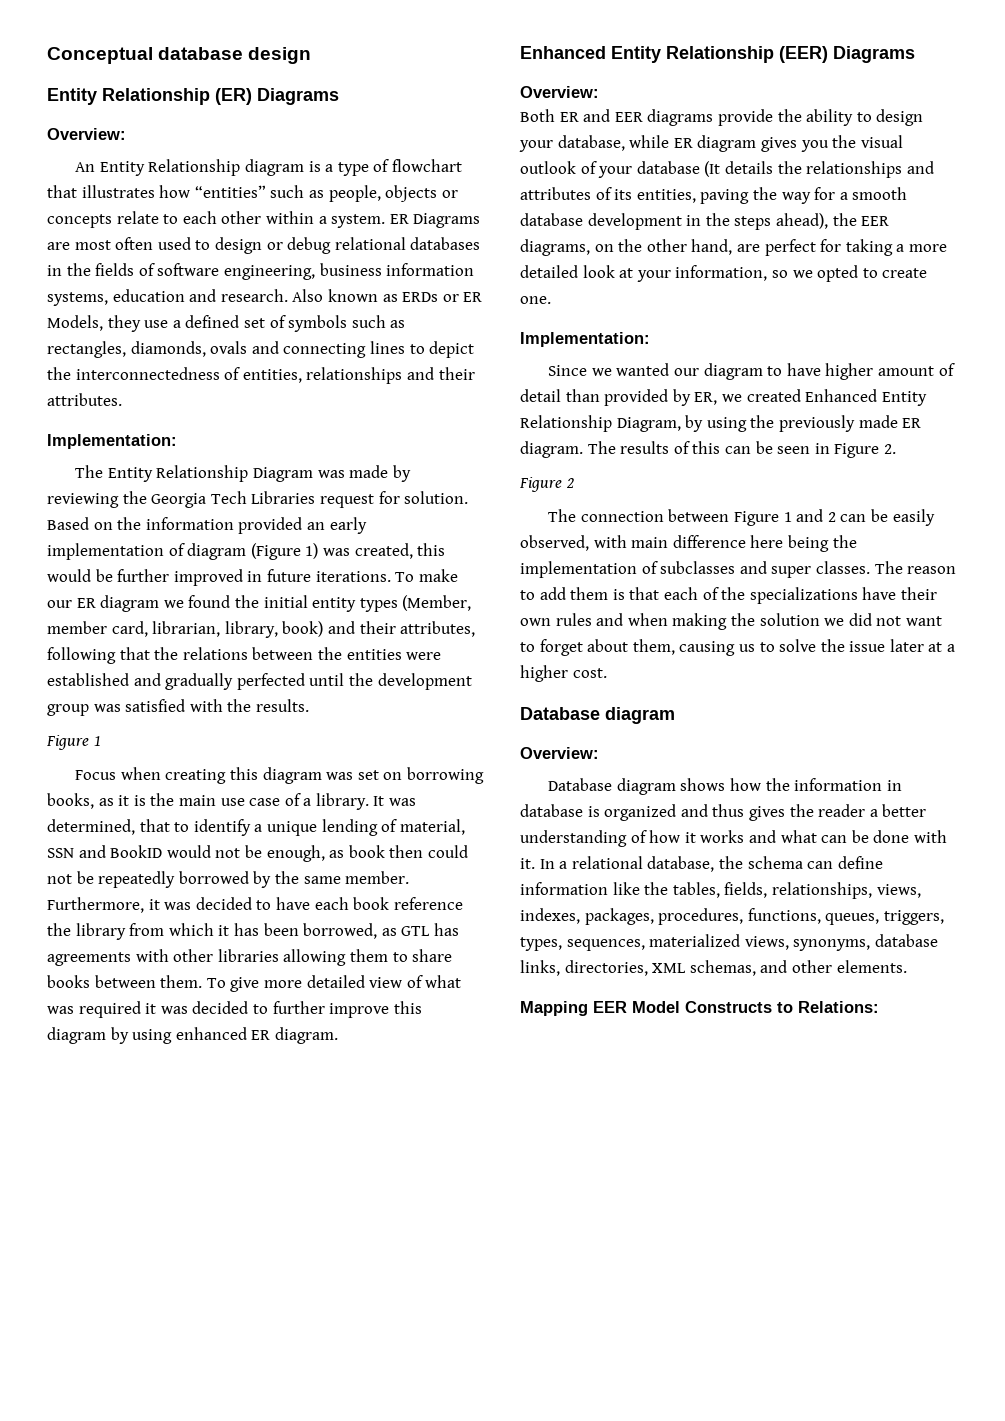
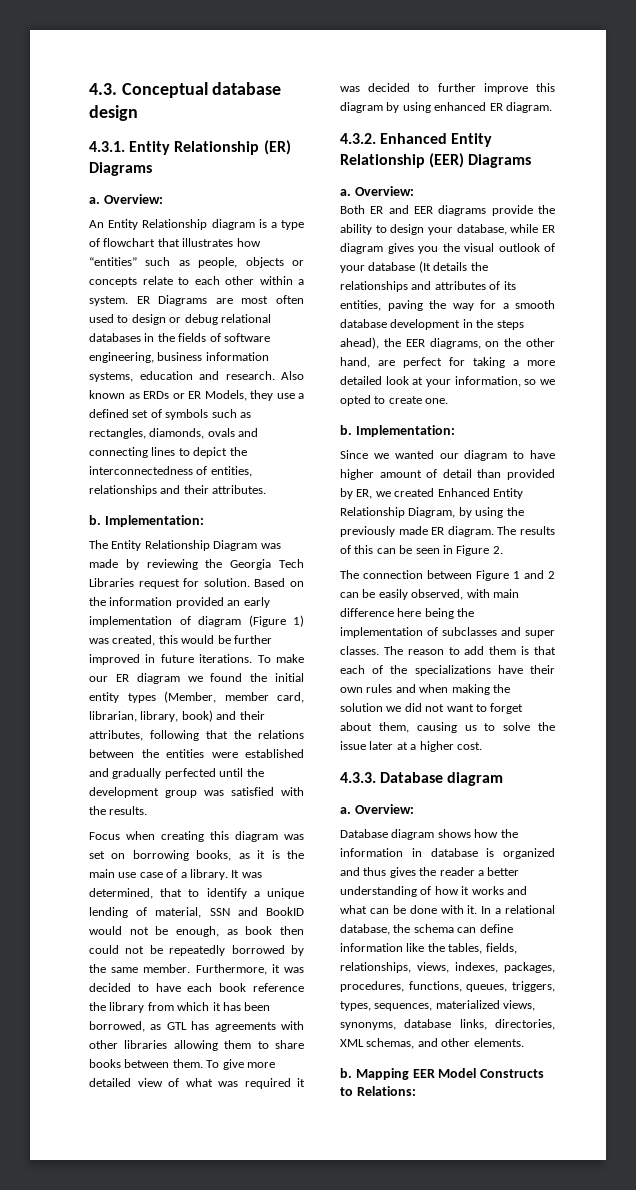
- Conceptual database design
+ 4.3. Conceptual database design
- Entity Relationship (ER) Diagrams
- Overview:
+ 4.3.1. Entity Relationship (ER) Diagrams
+ a. Overview:
  Also known as ERDs or ER Models, they use a defined set of symbols such as rectangles, diamonds, ovals and connecting lines to depict the interconnectedness of entities, relationships and their attributes.
- Implementation:
+ b. Implementation:
  To make our ER diagram we found the initial entity types (Member, member card, librarian, library, book) and their attributes, following that the relations between the entities were established and gradually perfected until the development group was satisfied with the results.
- Figure 1
- Enhanced Entity Relationship (EER) Diagrams
- Overview:
+ 4.3.2. Enhanced Entity Relationship (EER) Diagrams
+ a. Overview:
  Both ER and EER diagrams provide the ability to design your database, while ER diagram gives you the visual outlook of your database (It details the relationships and attributes of its entities, paving the way for a smooth database development in the steps ahead), the EER diagrams, on the other hand, are perfect for taking a more detailed look at your information, so we opted to create one.
- Implementation:
+ b. Implementation:
- Figure 2
  The reason to add them is that each of the specializations have their own rules and when making the solution we did not want to forget about them, causing us to solve the issue later at a higher cost.
- Database diagram
- Overview:
+ 4.3.3. Database diagram
+ a. Overview:
  In a relational database, the schema can define information like the tables, fields, relationships, views, indexes, packages, procedures, functions, queues, triggers, types, sequences, materialized views, synonyms, database links, directories, XML schemas, and other elements.
- Mapping EER Model Constructs to Relations:
+ b. Mapping EER Model Constructs to Relations:

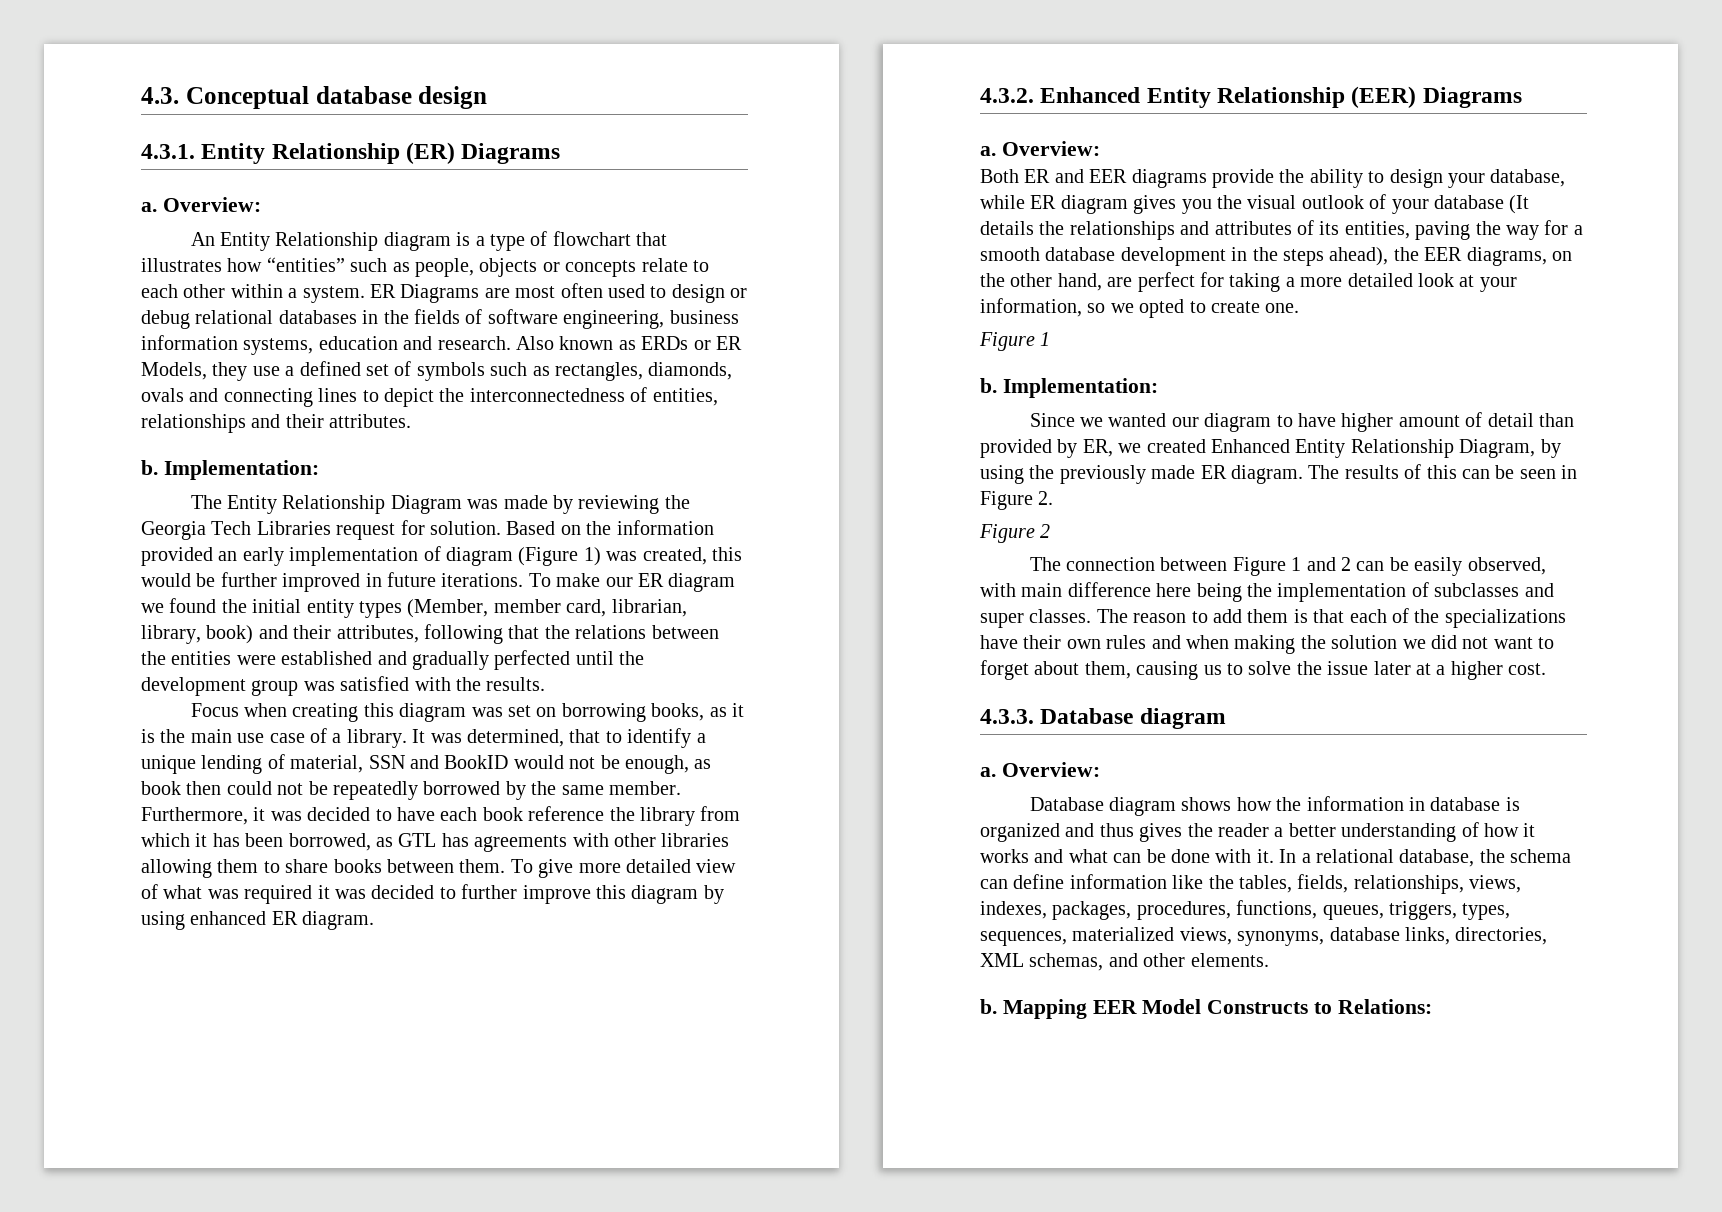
  Both ER and EER diagrams provide the ability to design your database, while ER diagram gives you the visual outlook of your database (It details the relationships and attributes of its entities, paving the way for a smooth database development in the steps ahead), the EER diagrams, on the other hand, are perfect for taking a more detailed look at your information, so we opted to create one.
+ Figure 1
+ Figure 2

